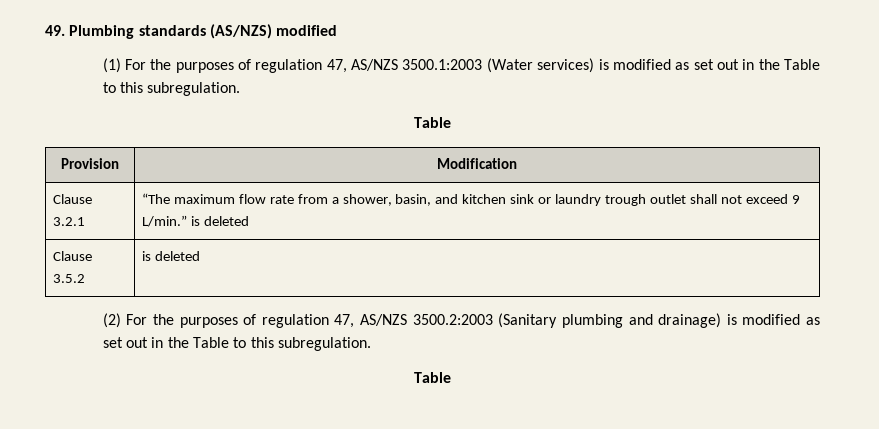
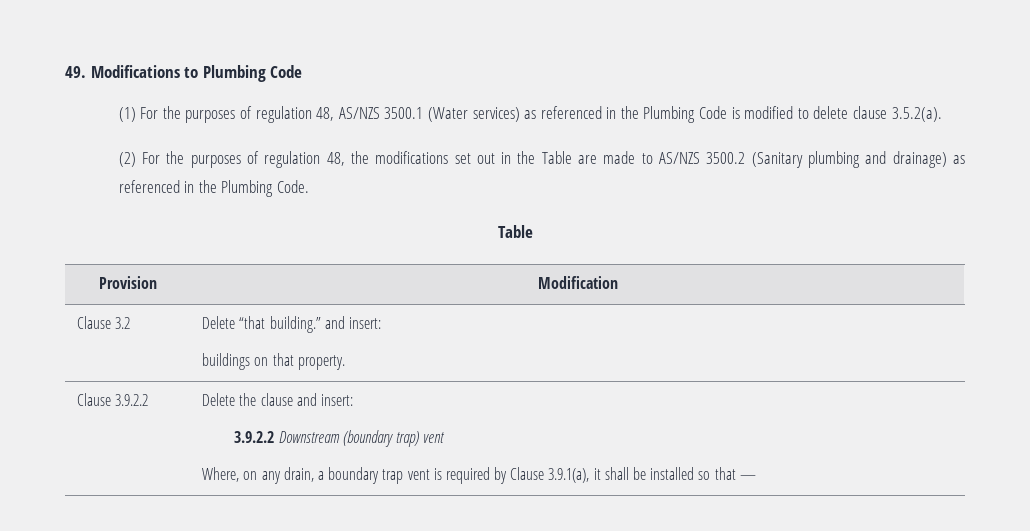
- 49. Plumbing standards (AS/NZS) modified
+ 49. Modifications to Plumbing Code
- (1) For the purposes of regulation 47, AS/NZS 3500.1:2003 (Water services) is modified as set out in the Table to this subregulation.
+ (1) For the purposes of regulation 48, AS/NZS 3500.1 (Water services) as referenced in the Plumbing Code is modified to delete clause 3.5.2(a).
+ (2) For the purposes of regulation 48, the modifications set out in the Table are made to AS/NZS 3500.2 (Sanitary plumbing and drainage) as referenced in the Plumbing Code.
  Table
  Provision | Modification
- Clause 3.2.1 | “The maximum flow rate from a shower, basin, and kitchen sink or laundry trough outlet shall not exceed 9 L/min.” is deleted
- Clause 3.5.2 | is deleted
- (2) For the purposes of regulation 47, AS/NZS 3500.2:2003 (Sanitary plumbing and drainage) is modified as set out in the Table to this subregulation.
- Table
+ Clause 3.2 | Delete “that building.” and insert:
+ buildings on that property.
+ Clause 3.9.2.2 | Delete the clause and insert:
+ 3.9.2.2 Downstream (boundary trap) vent
+ Where, on any drain, a boundary trap vent is required by Clause 3.9.1(a), it shall be installed so that —

